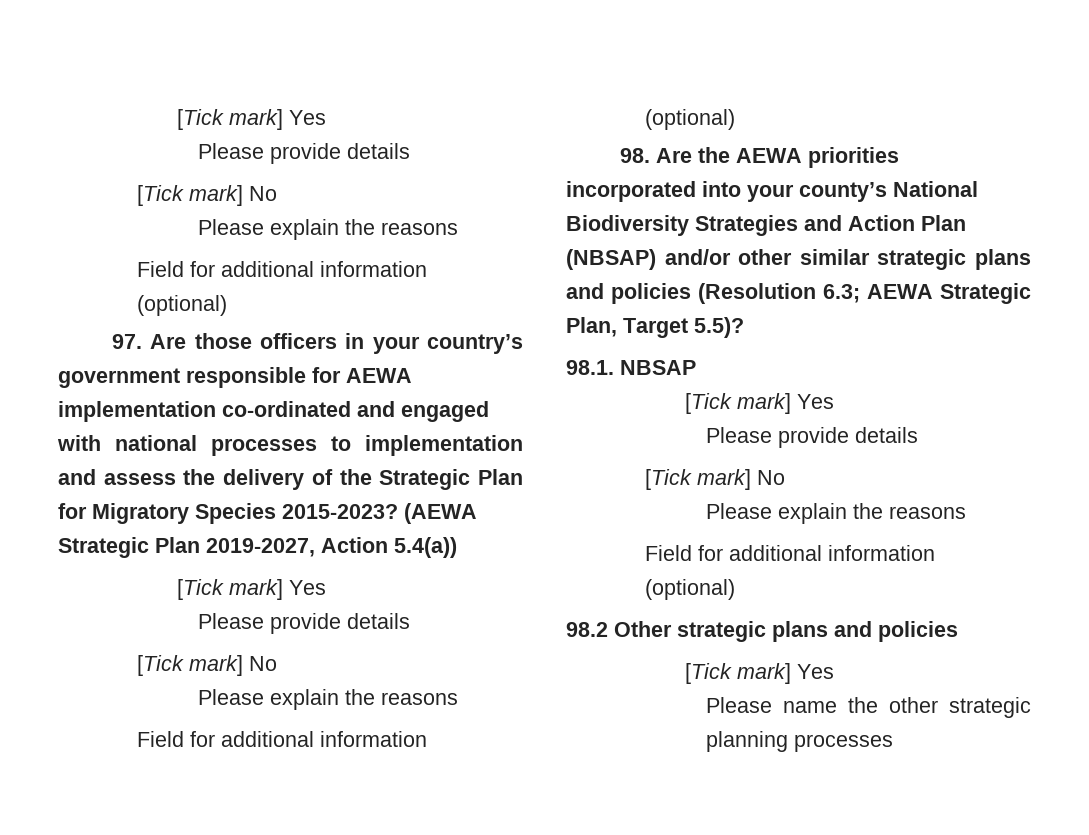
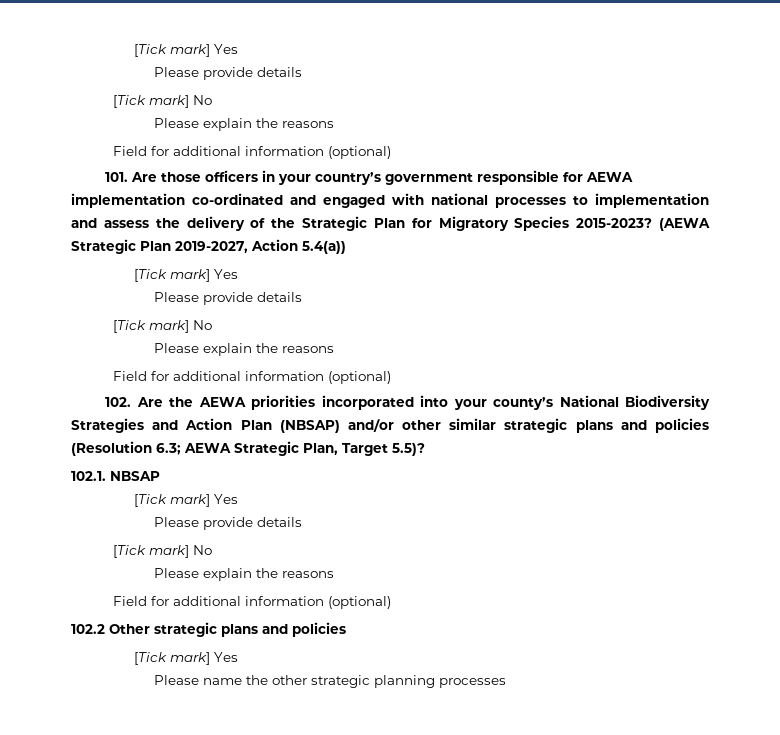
- 97. Are those officers in your country’s government responsible for AEWA implementation co-ordinated and engaged with national processes to implementation and assess the delivery of the Strategic Plan for Migratory Species 2015-2023?
+ 101. Are those officers in your country’s government responsible for AEWA implementation co-ordinated and engaged with national processes to implementation and assess the delivery of the Strategic Plan for Migratory Species 2015-2023?
- 98. Are the AEWA priorities incorporated into your county’s National Biodiversity Strategies and Action Plan (NBSAP) and/or other similar strategic plans and policies (Resolution 6.3; AEWA Strategic Plan, Target 5.5)?
+ 102. Are the AEWA priorities incorporated into your county’s National Biodiversity Strategies and Action Plan (NBSAP) and/or other similar strategic plans and policies (Resolution 6.3; AEWA Strategic Plan, Target 5.5)?
- 98.1. NBSAP
+ 102.1. NBSAP
- 98.2 Other strategic plans and policies
+ 102.2 Other strategic plans and policies

